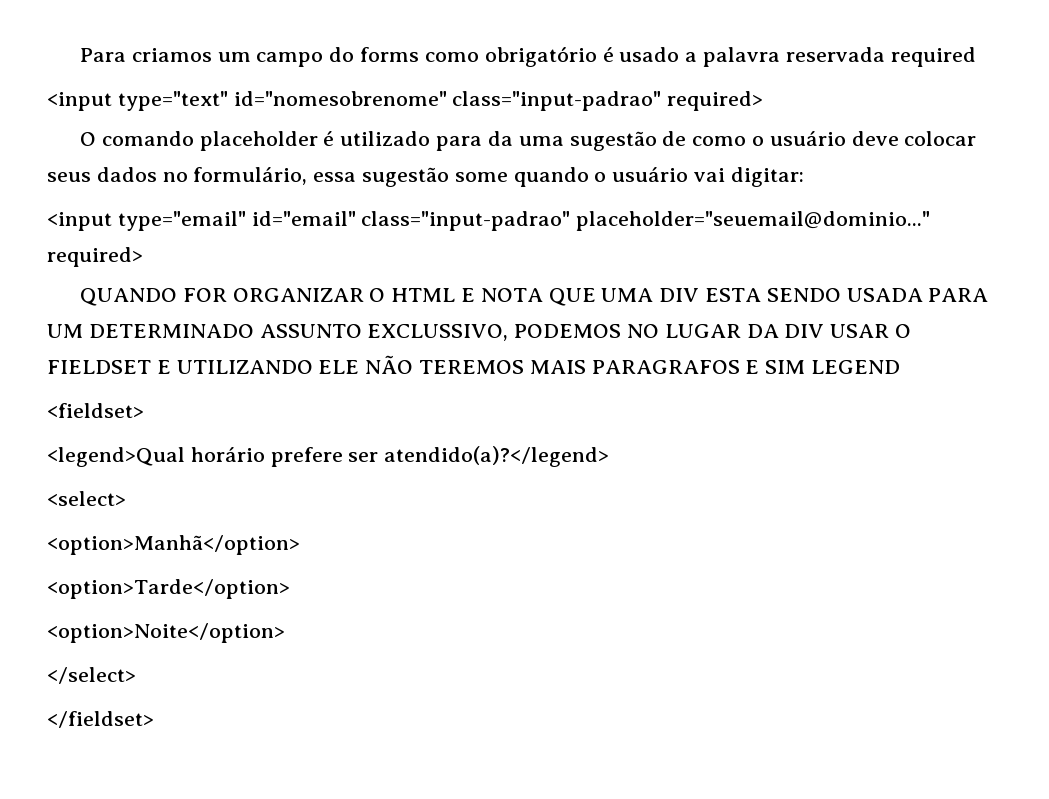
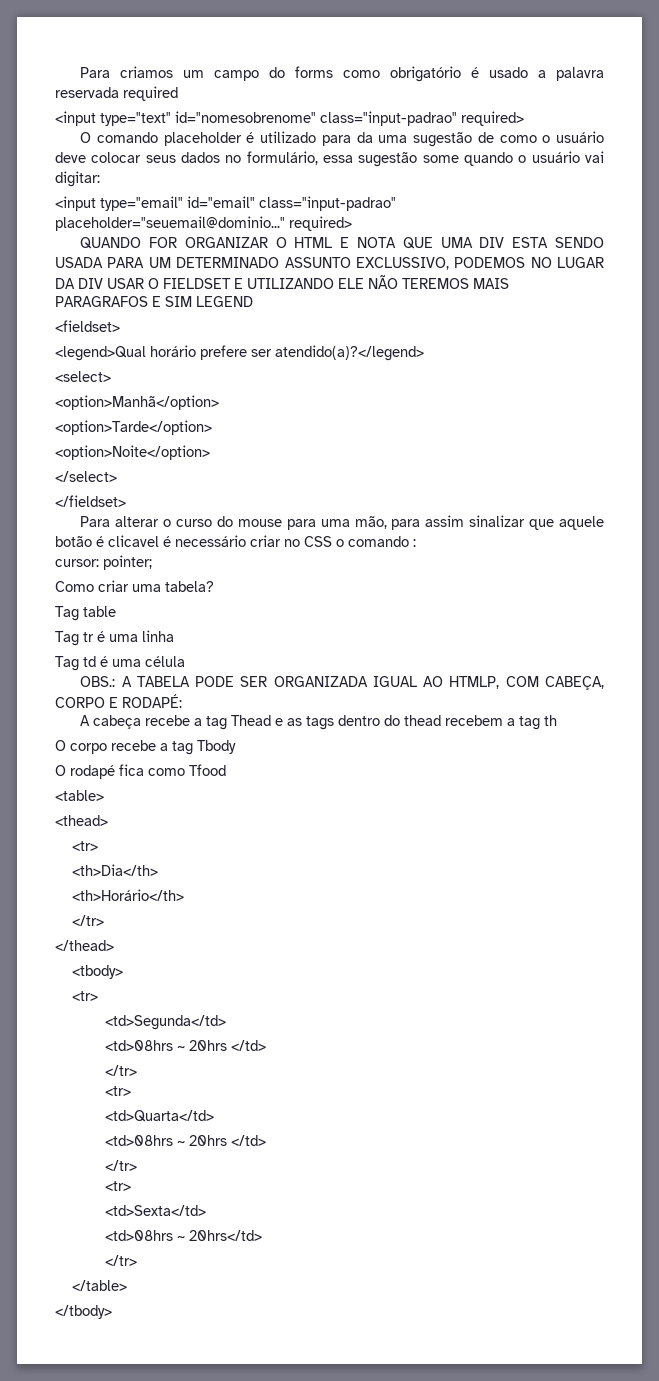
+ Para alterar o curso do mouse para uma mão, para assim sinalizar que aquele botão é clicavel é necessário criar no CSS o comando :
+ cursor: pointer;
+ Como criar uma tabela?
+ Tag table
+ Tag tr é uma linha
+ Tag td é uma célula
+ OBS.: A TABELA PODE SER ORGANIZADA IGUAL AO HTMLP, COM CABEÇA, CORPO E RODAPÉ:
+ A cabeça recebe a tag Thead e as tags dentro do thead recebem a tag th
+ O corpo recebe a tag Tbody
+ O rodapé fica como Tfood
+ <table>
+ <thead>
+ <tr>
+ <th>Dia</th>
+ <th>Horário</th>
+ </tr>
+ </thead>
+ <tbody>
+ <tr>
+ <td>Segunda</td>
+ <td>08hrs ~ 20hrs </td>
+ </tr>
+ <tr>
+ <td>Quarta</td>
+ <td>08hrs ~ 20hrs </td>
+ </tr>
+ <tr>
+ <td>Sexta</td>
+ <td>08hrs ~ 20hrs</td>
+ </tr>
+ </table>
+ </tbody>

